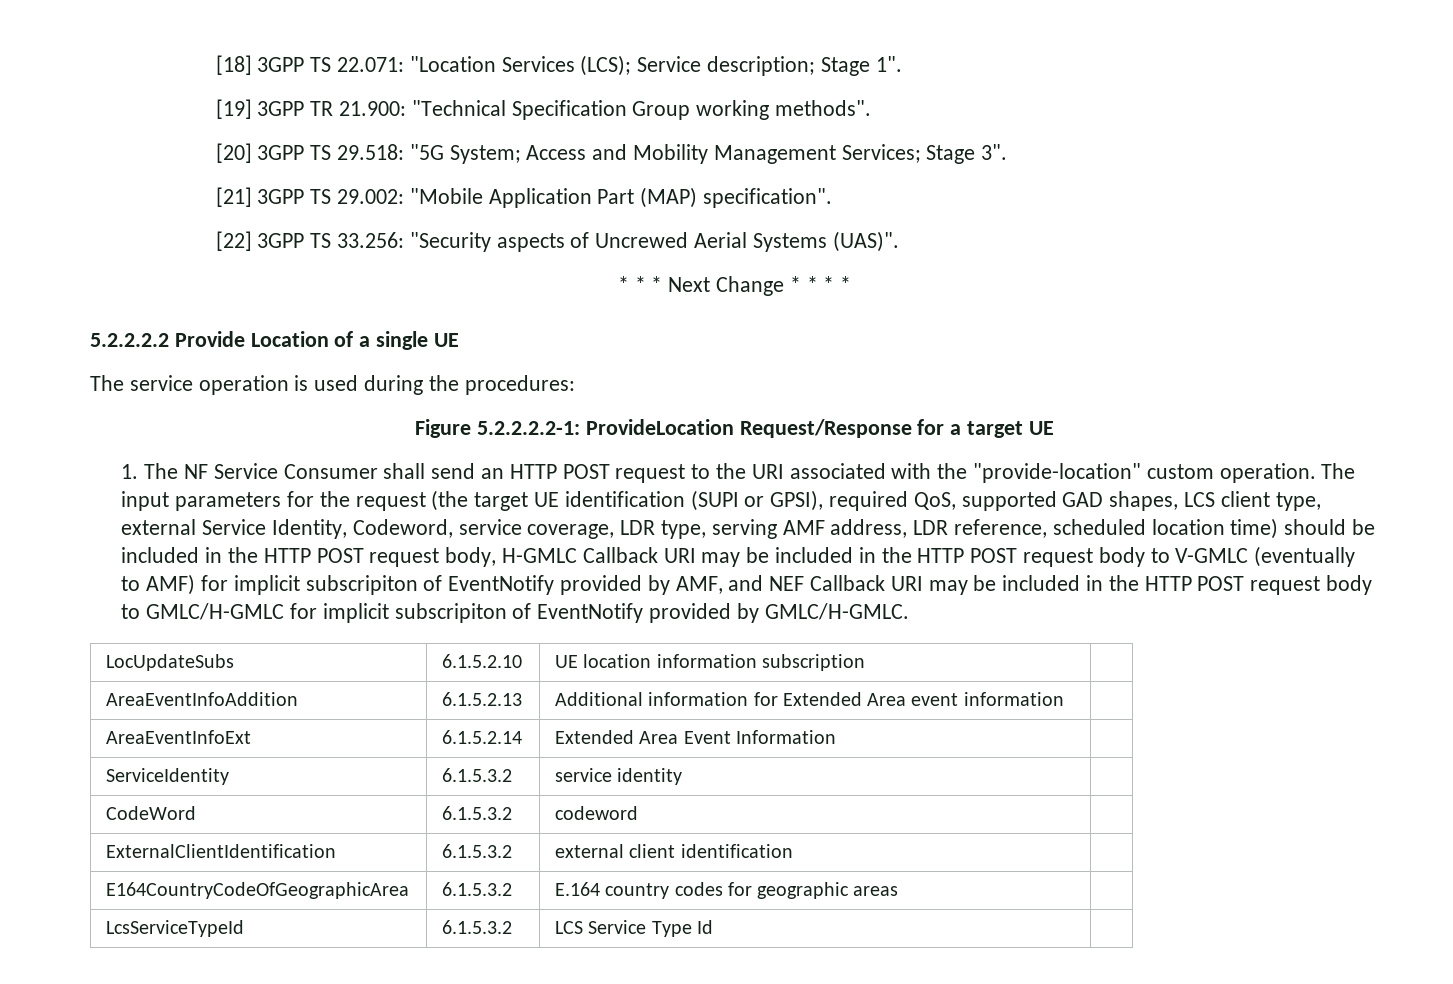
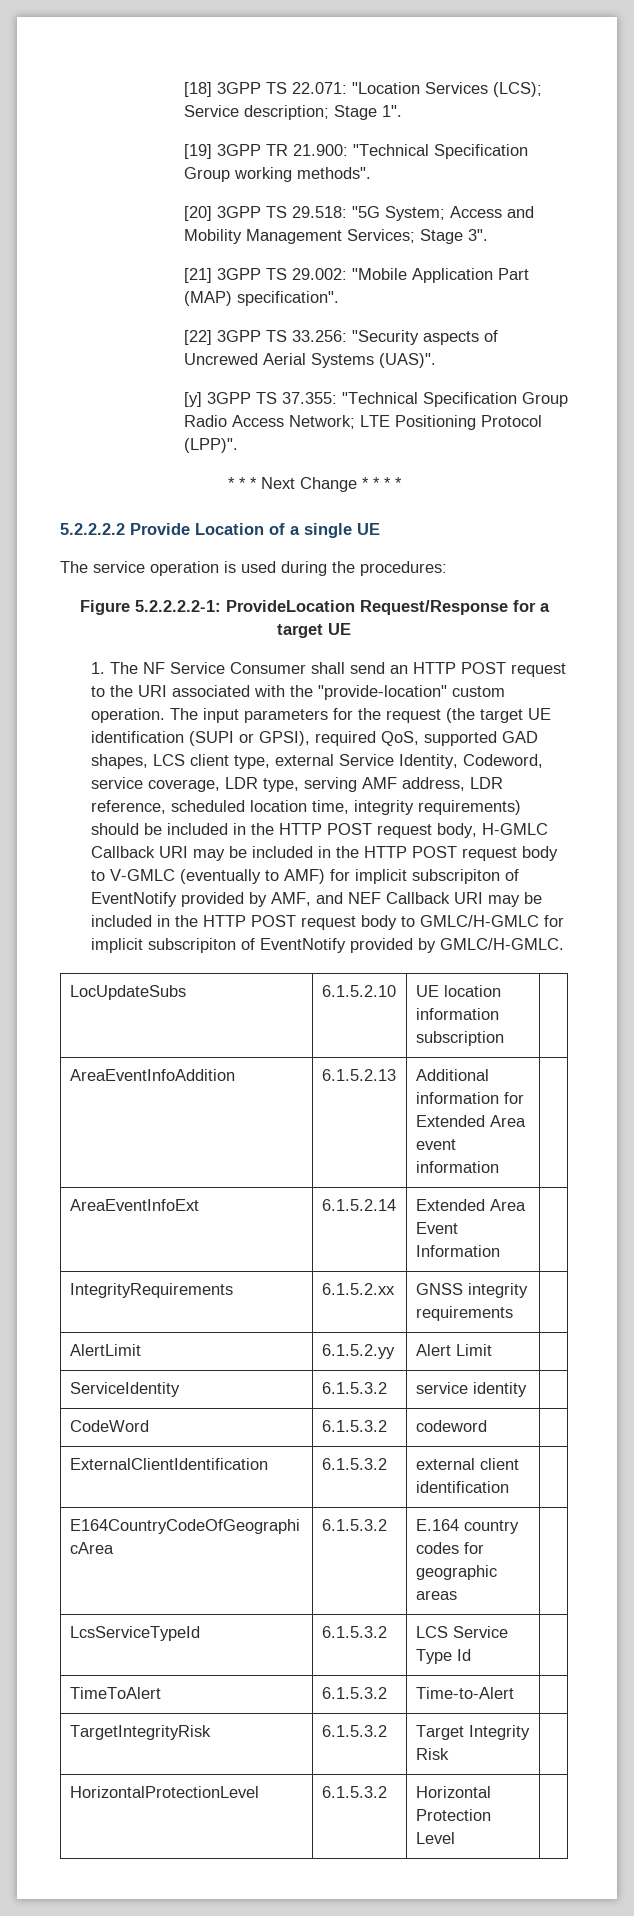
+ [y] 3GPP TS 37.355: "Technical Specification Group Radio Access Network; LTE Positioning Protocol (LPP)".
- The input parameters for the request (the target UE identification (SUPI or GPSI), required QoS, supported GAD shapes, LCS client type, external Service Identity, Codeword, service coverage, LDR type, serving AMF address, LDR reference, scheduled location time) should be included in the HTTP POST request body, H-GMLC Callback URI may be included in the HTTP POST request body to V-GMLC (eventually to AMF) for implicit subscripiton of EventNotify provided by AMF, and NEF Callback URI may be included in the HTTP POST request body to GMLC/H-GMLC for implicit subscripiton of EventNotify provided by GMLC/H-GMLC.
+ The input parameters for the request (the target UE identification (SUPI or GPSI), required QoS, supported GAD shapes, LCS client type, external Service Identity, Codeword, service coverage, LDR type, serving AMF address, LDR reference, scheduled location time, integrity requirements) should be included in the HTTP POST request body, H-GMLC Callback URI may be included in the HTTP POST request body to V-GMLC (eventually to AMF) for implicit subscripiton of EventNotify provided by AMF, and NEF Callback URI may be included in the HTTP POST request body to GMLC/H-GMLC for implicit subscripiton of EventNotify provided by GMLC/H-GMLC.
+ IntegrityRequirements | 6.1.5.2.xx | GNSS integrity requirements |
+ AlertLimit | 6.1.5.2.yy | Alert Limit |
+ TimeToAlert | 6.1.5.3.2 | Time-to-Alert |
+ TargetIntegrityRisk | 6.1.5.3.2 | Target Integrity Risk |
+ HorizontalProtectionLevel | 6.1.5.3.2 | Horizontal Protection Level |

